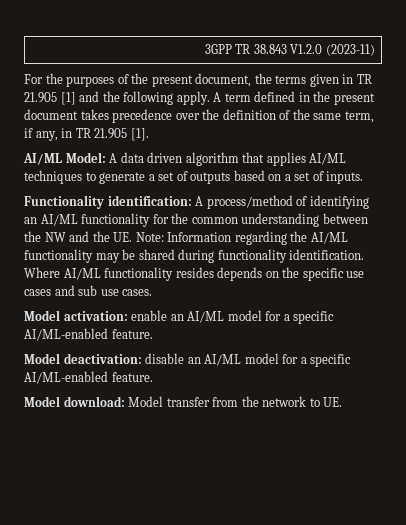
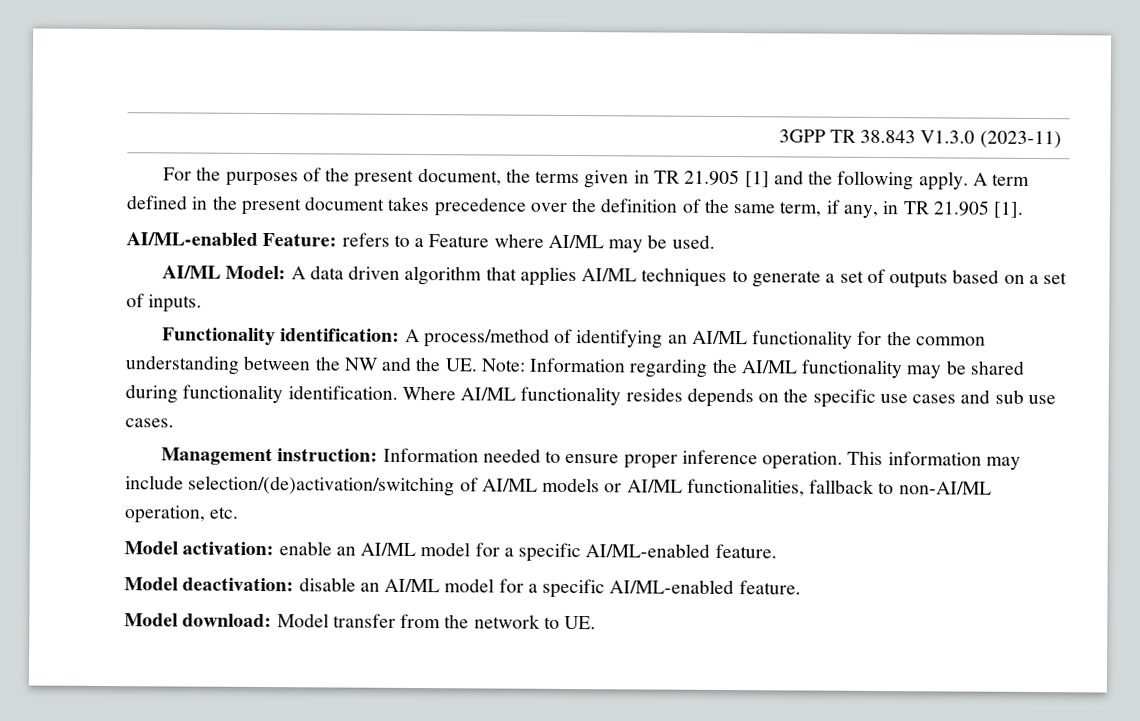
- 3GPP TR 38.843 V1.2.0 (2023-11)
+ 3GPP TR 38.843 V1.3.0 (2023-11)
+ AI/ML-enabled Feature: refers to a Feature where AI/ML may be used.
+ Management instruction: Information needed to ensure proper inference operation. This information may include selection/(de)activation/switching of AI/ML models or AI/ML functionalities, fallback to non-AI/ML operation, etc.

